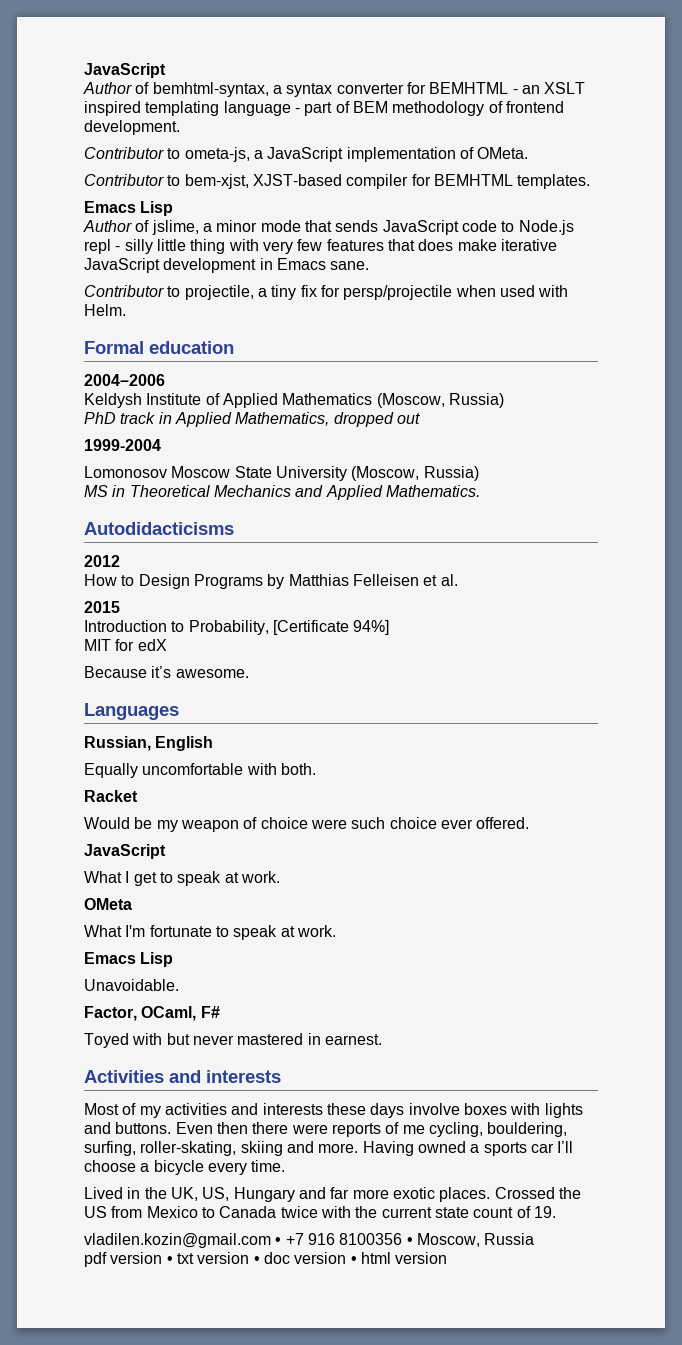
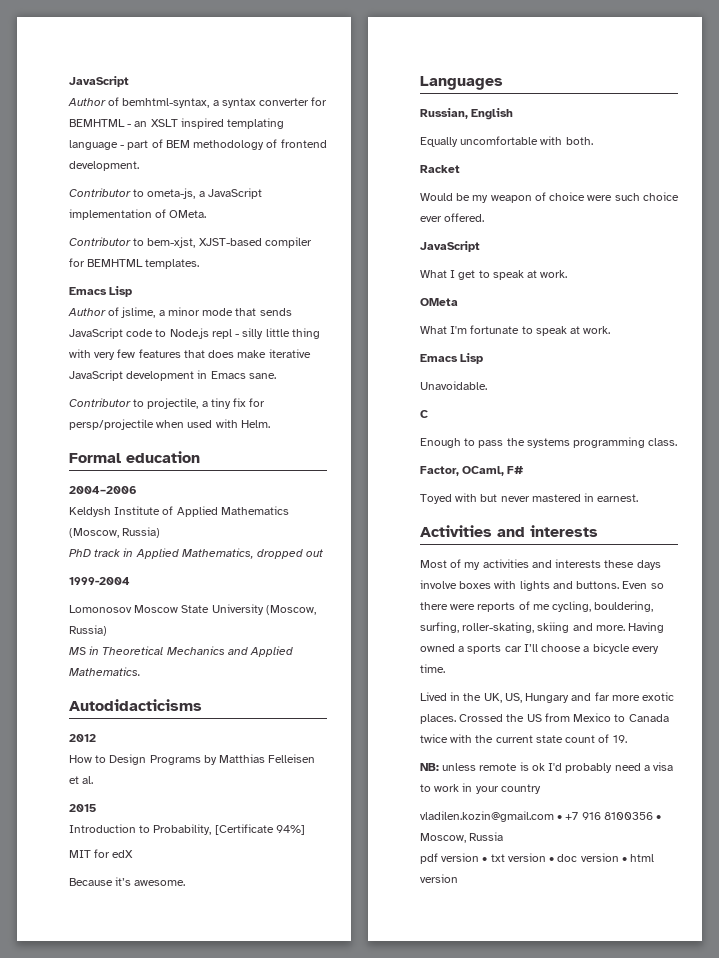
+ C
+ Enough to pass the systems programming class.
- Even then there were reports of me cycling, bouldering, surfing, roller-skating, skiing and more.
+ Even so there were reports of me cycling, bouldering, surfing, roller-skating, skiing and more.
+ NB: unless remote is ok I'd probably need a visa to work in your country

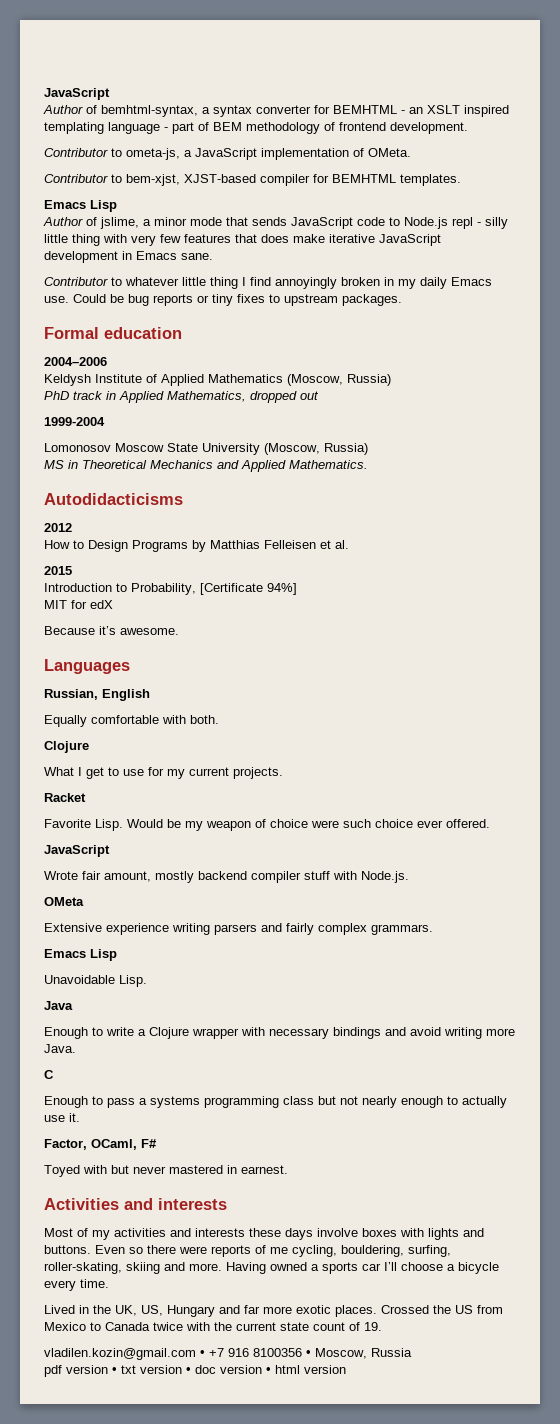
- Contributor to projectile, a tiny fix for persp/projectile when used with Helm.
+ Contributor to whatever little thing I find annoyingly broken in my daily Emacs use. Could be bug reports or tiny fixes to upstream packages.
- Equally uncomfortable with both.
+ Equally comfortable with both.
+ Clojure
+ What I get to use for my current projects.
+ Favorite Lisp.
- What I get to speak at work.
+ Wrote fair amount, mostly backend compiler stuff with Node.js.
  OMeta
- What I'm fortunate to speak at work.
+ Extensive experience writing parsers and fairly complex grammars.
  Emacs Lisp
- Unavoidable.
+ Unavoidable Lisp.
+ Java
+ Enough to write a Clojure wrapper with necessary bindings and avoid writing more Java.
- Enough to pass the systems programming class.
+ Enough to pass a systems programming class but not nearly enough to actually use it.
- NB: unless remote is ok I'd probably need a visa to work in your country

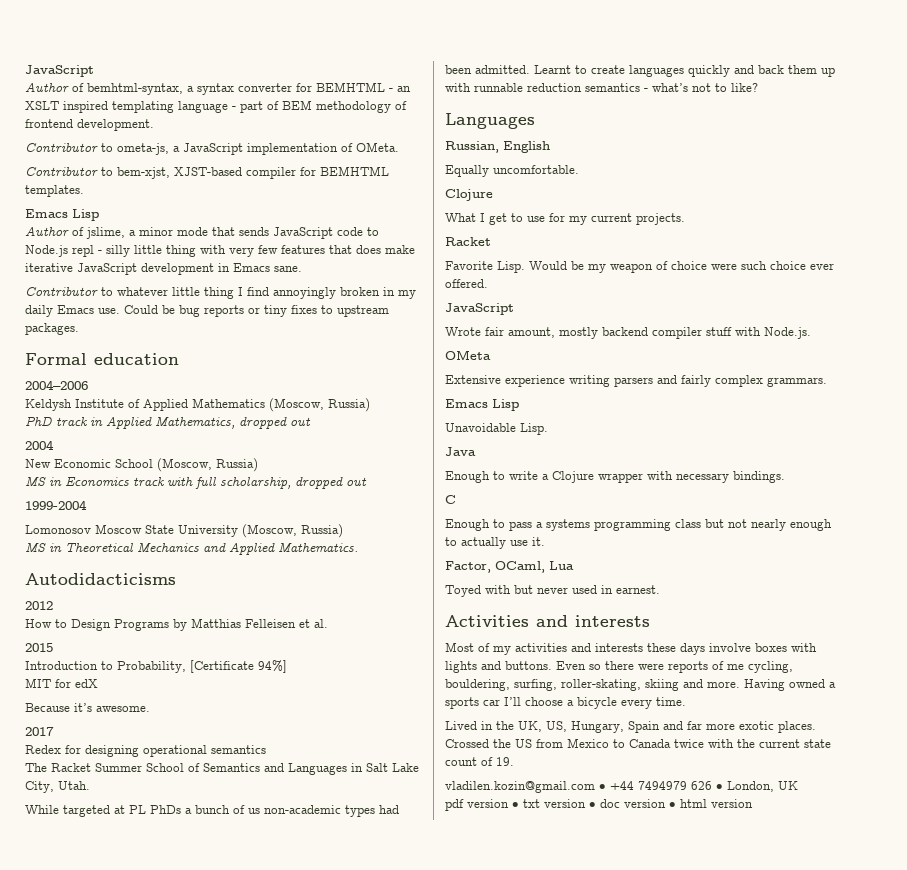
+ 2004
+ New Economic School (Moscow, Russia)
+ MS in Economics track with full scholarship, dropped out
+ 2017
+ Redex for designing operational semantics
+ The Racket Summer School of Semantics and Languages in Salt Lake City, Utah.
+ While targeted at PL PhDs a bunch of us non-academic types had been admitted. Learnt to create languages quickly and back them up with runnable reduction semantics - what’s not to like?
- Equally comfortable with both.
+ Equally uncomfortable.
- Enough to write a Clojure wrapper with necessary bindings and avoid writing more Java.
+ Enough to write a Clojure wrapper with necessary bindings.
- Factor, OCaml, F#
+ Factor, OCaml, Lua
- Toyed with but never mastered in earnest.
+ Toyed with but never used in earnest.
- Lived in the UK, US, Hungary and far more exotic places.
+ Lived in the UK, US, Hungary, Spain and far more exotic places.
- vladilen.kozin@gmail.com • +7 916 8100356 • Moscow, Russia
+ vladilen.kozin@gmail.com • +44 7494979 626 • London, UK

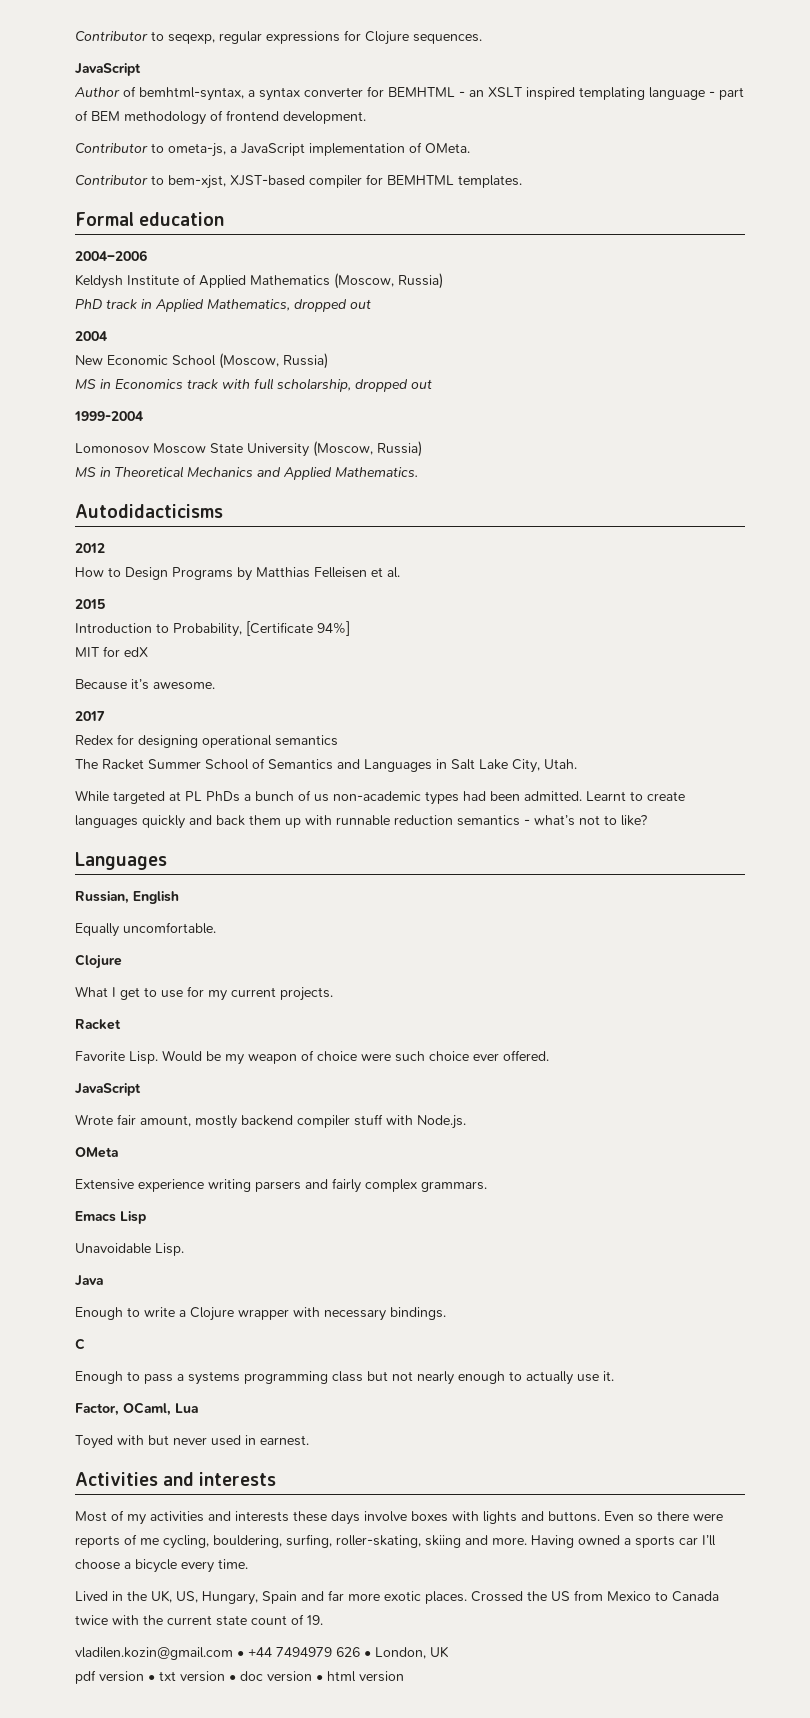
+ Contributor to seqexp, regular expressions for Clojure sequences.
  Contributor to bem-xjst, XJST-based compiler for BEMHTML templates.
- Emacs Lisp
- Author of jslime, a minor mode that sends JavaScript code to Node.js repl - silly little thing with very few features that does make iterative JavaScript development in Emacs sane.
- Contributor to whatever little thing I find annoyingly broken in my daily Emacs use. Could be bug reports or tiny fixes to upstream packages.

